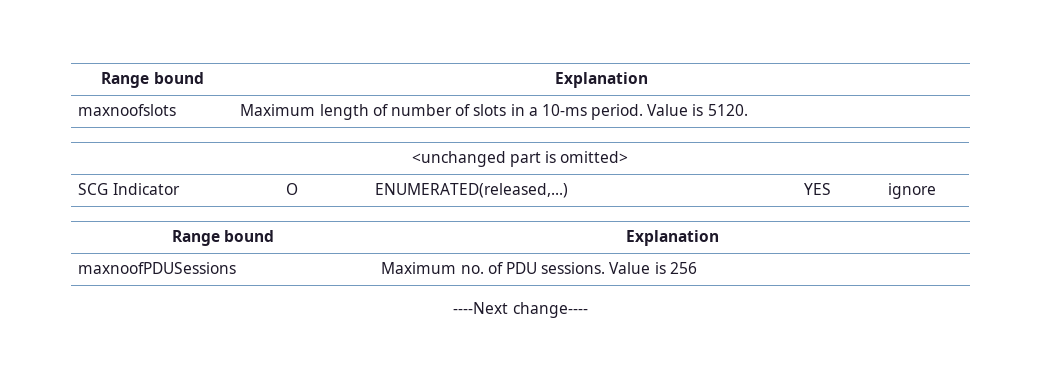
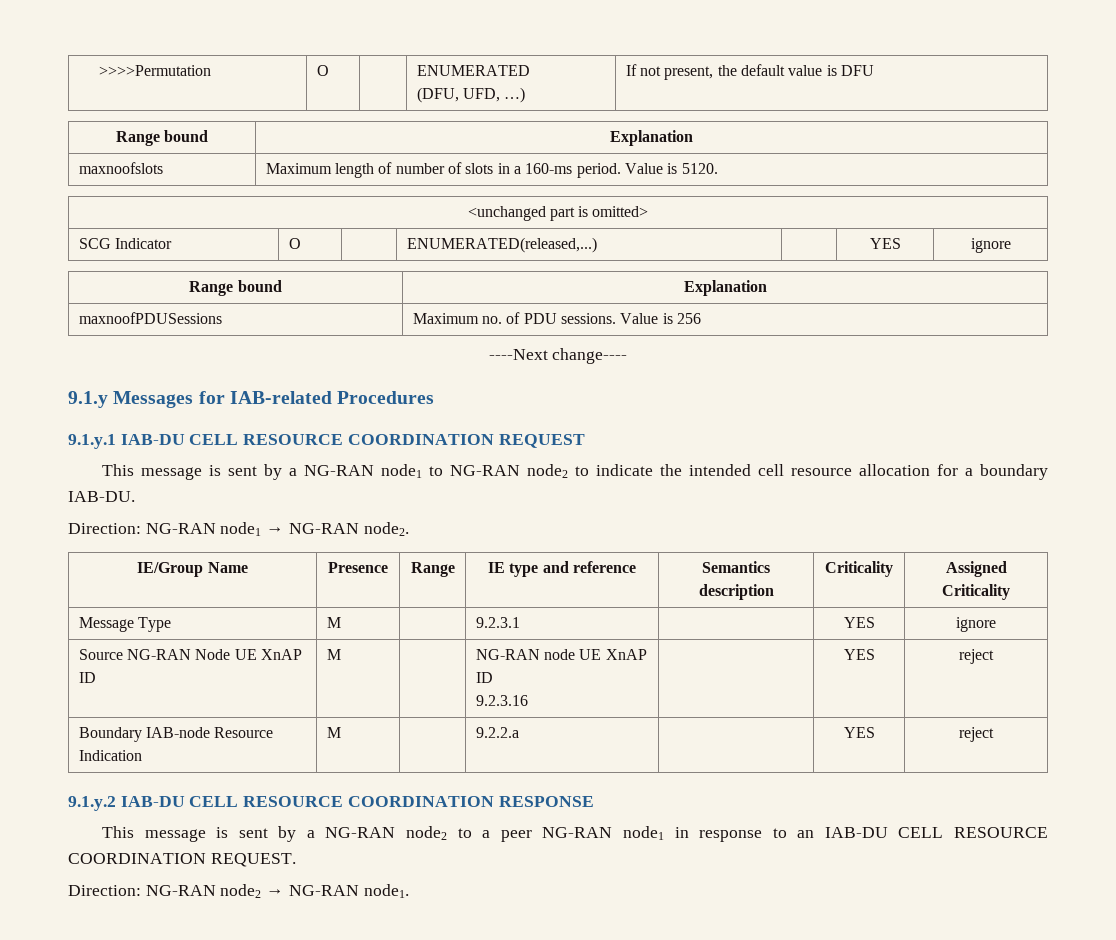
+ >>>>Permutation | O | | ENUMERATED
+ (DFU, UFD, …) | If not present, the default value is DFU
- maxnoofslots | Maximum length of number of slots in a 10-ms period. Value is 5120.
+ maxnoofslots | Maximum length of number of slots in a 160-ms period. Value is 5120.
+ 9.1.y Messages for IAB-related Procedures
+ 9.1.y.1 IAB-DU CELL RESOURCE COORDINATION REQUEST
+ This message is sent by a NG-RAN node1 to NG-RAN node2 to indicate the intended cell resource allocation for a boundary IAB-DU.
+ Direction: NG-RAN node1 → NG-RAN node2.
+ IE/Group Name | Presence | Range | IE type and reference | Semantics description | Criticality | Assigned Criticality
+ Message Type | M | | 9.2.3.1 | | YES | ignore
+ Source NG-RAN Node UE XnAP ID | M | | NG-RAN node UE XnAP ID
+ 9.2.3.16 | | YES | reject
+ Boundary IAB-node Resource Indication | M | | 9.2.2.a | | YES | reject
+ 9.1.y.2 IAB-DU CELL RESOURCE COORDINATION RESPONSE
+ This message is sent by a NG-RAN node2 to a peer NG-RAN node1 in response to an IAB-DU CELL RESOURCE COORDINATION REQUEST.
+ Direction: NG-RAN node2 → NG-RAN node1.

